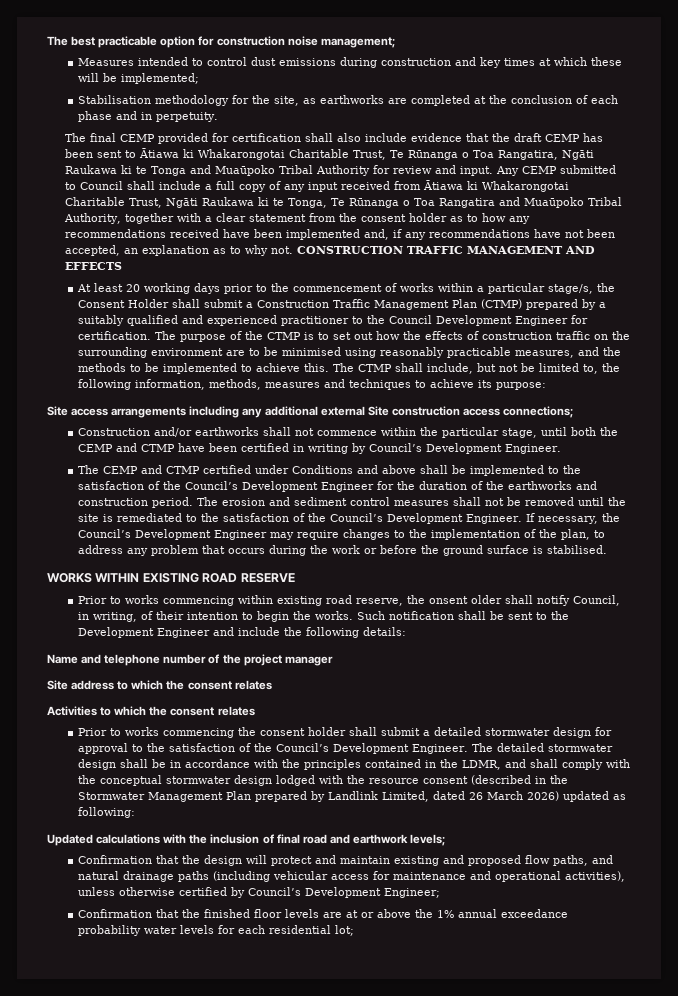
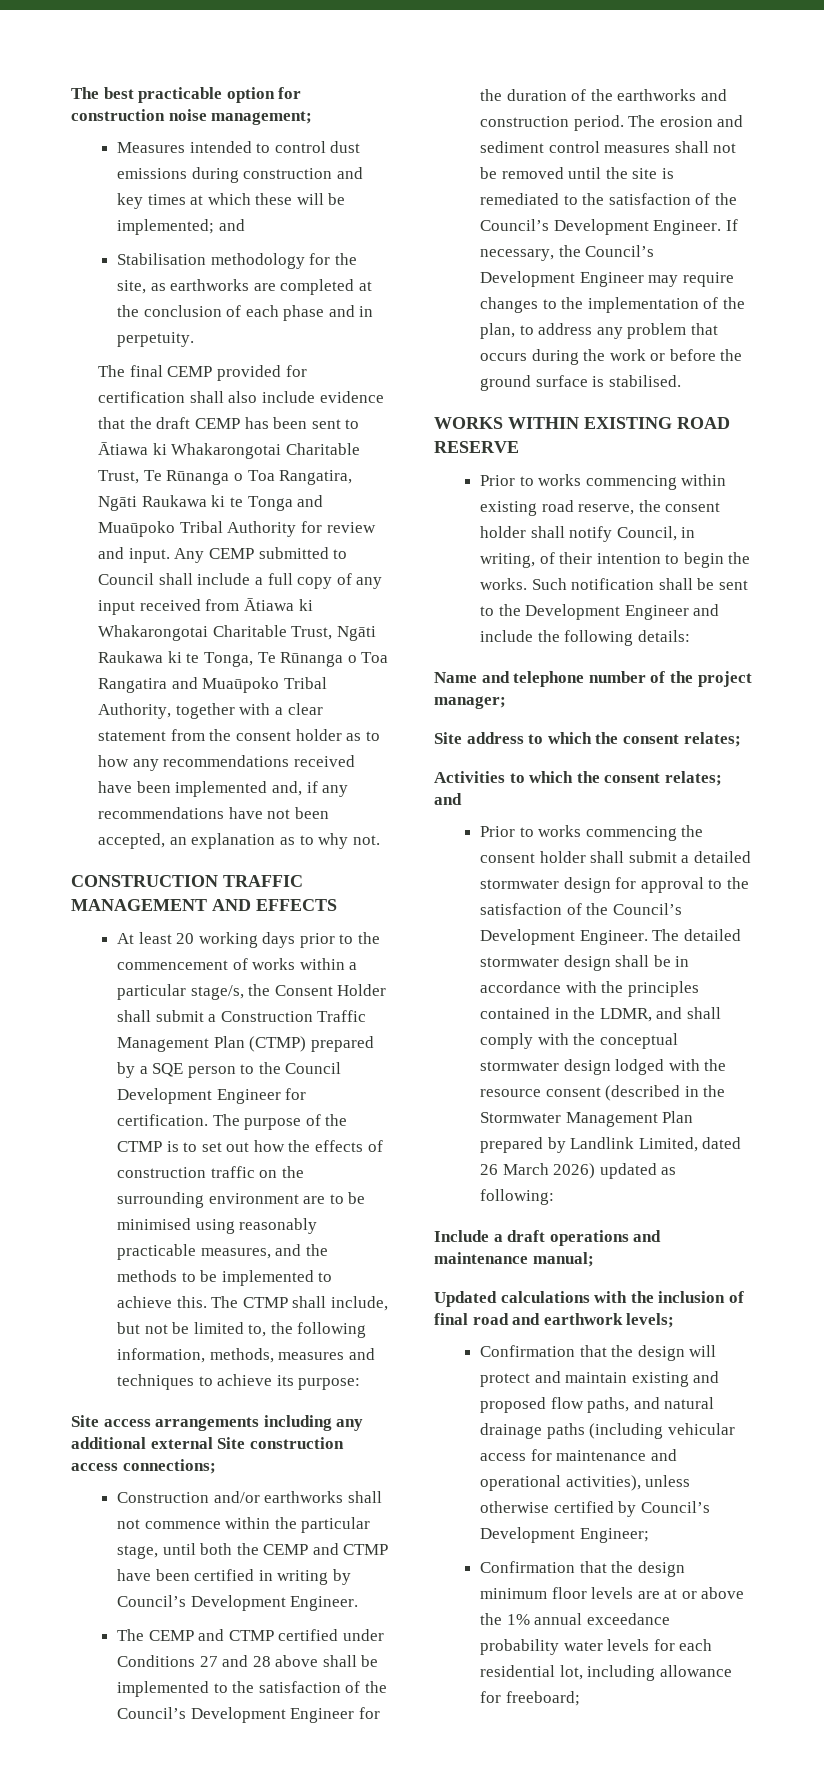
- Measures intended to control dust emissions during construction and key times at which these will be implemented;
+ Measures intended to control dust emissions during construction and key times at which these will be implemented; and
- Any CEMP submitted to Council shall include a full copy of any input received from Ātiawa ki Whakarongotai Charitable Trust, Ngāti Raukawa ki te Tonga, Te Rūnanga o Toa Rangatira and Muaūpoko Tribal Authority, together with a clear statement from the consent holder as to how any recommendations received have been implemented and, if any recommendations have not been accepted, an explanation as to why not. CONSTRUCTION TRAFFIC MANAGEMENT AND EFFECTS
+ Any CEMP submitted to Council shall include a full copy of any input received from Ātiawa ki Whakarongotai Charitable Trust, Ngāti Raukawa ki te Tonga, Te Rūnanga o Toa Rangatira and Muaūpoko Tribal Authority, together with a clear statement from the consent holder as to how any recommendations received have been implemented and, if any recommendations have not been accepted, an explanation as to why not.
+ CONSTRUCTION TRAFFIC MANAGEMENT AND EFFECTS
- At least 20 working days prior to the commencement of works within a particular stage/s, the Consent Holder shall submit a Construction Traffic Management Plan (CTMP) prepared by a suitably qualified and experienced practitioner to the Council Development Engineer for certification.
+ At least 20 working days prior to the commencement of works within a particular stage/s, the Consent Holder shall submit a Construction Traffic Management Plan (CTMP) prepared by a SQE person to the Council Development Engineer for certification.
- The CEMP and CTMP certified under Conditions and above shall be implemented to the satisfaction of the Council’s Development Engineer for the duration of the earthworks and construction period.
+ The CEMP and CTMP certified under Conditions 27 and 28 above shall be implemented to the satisfaction of the Council’s Development Engineer for the duration of the earthworks and construction period.
- Prior to works commencing within existing road reserve, the onsent older shall notify Council, in writing, of their intention to begin the works.
+ Prior to works commencing within existing road reserve, the consent holder shall notify Council, in writing, of their intention to begin the works.
- Name and telephone number of the project manager
+ Name and telephone number of the project manager;
- Site address to which the consent relates
+ Site address to which the consent relates;
- Activities to which the consent relates
+ Activities to which the consent relates; and
+ Include a draft operations and maintenance manual;
- Confirmation that the finished floor levels are at or above the 1% annual exceedance probability water levels for each residential lot;
+ Confirmation that the design minimum floor levels are at or above the 1% annual exceedance probability water levels for each residential lot, including allowance for freeboard;

